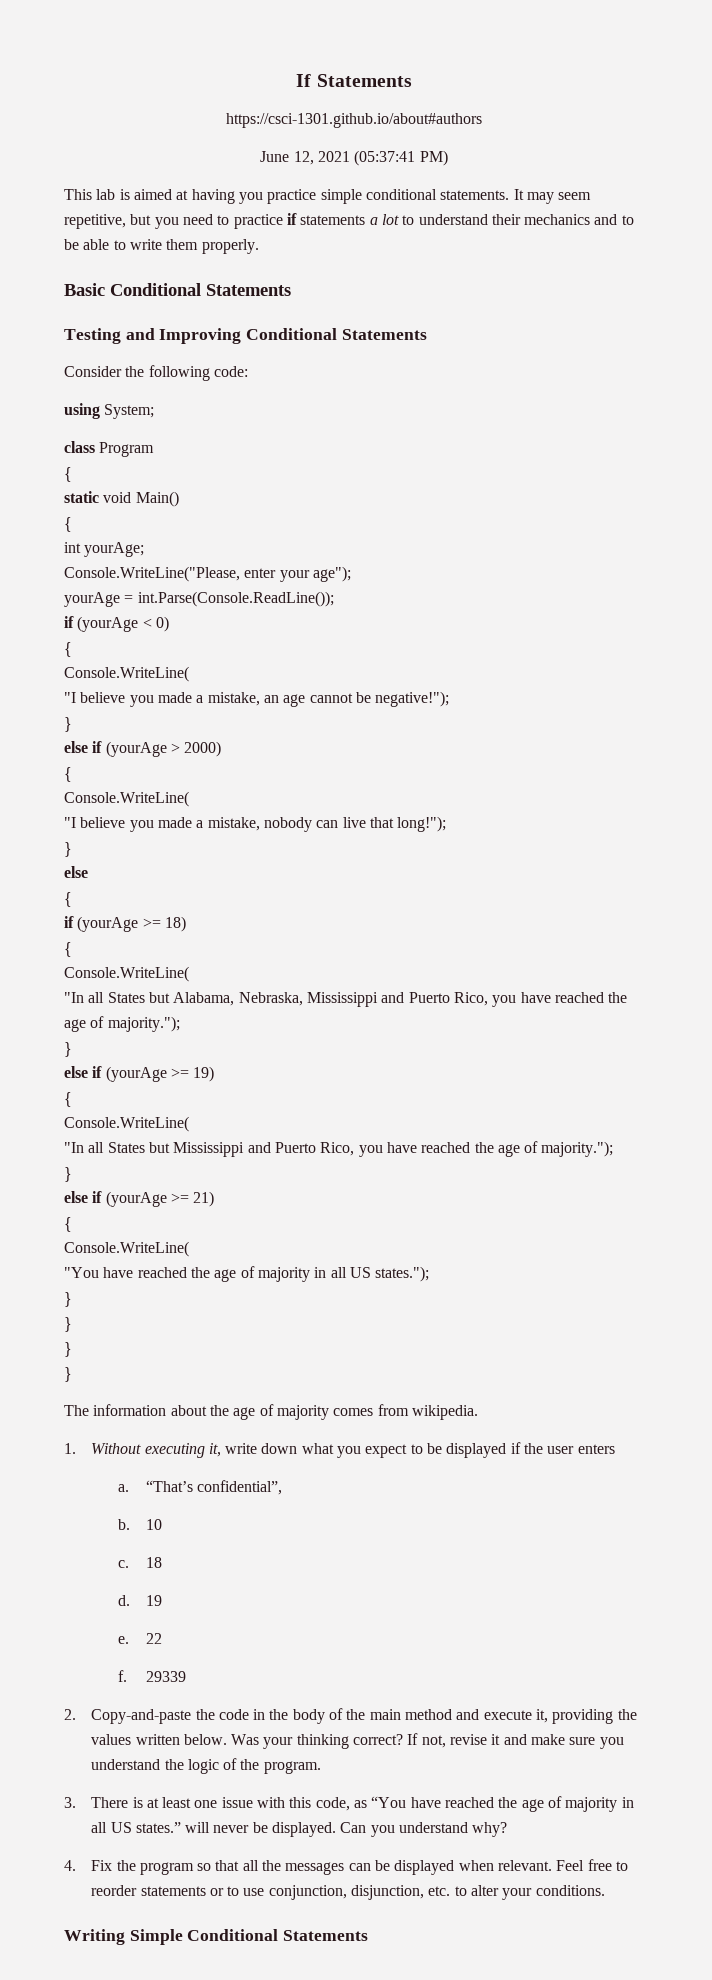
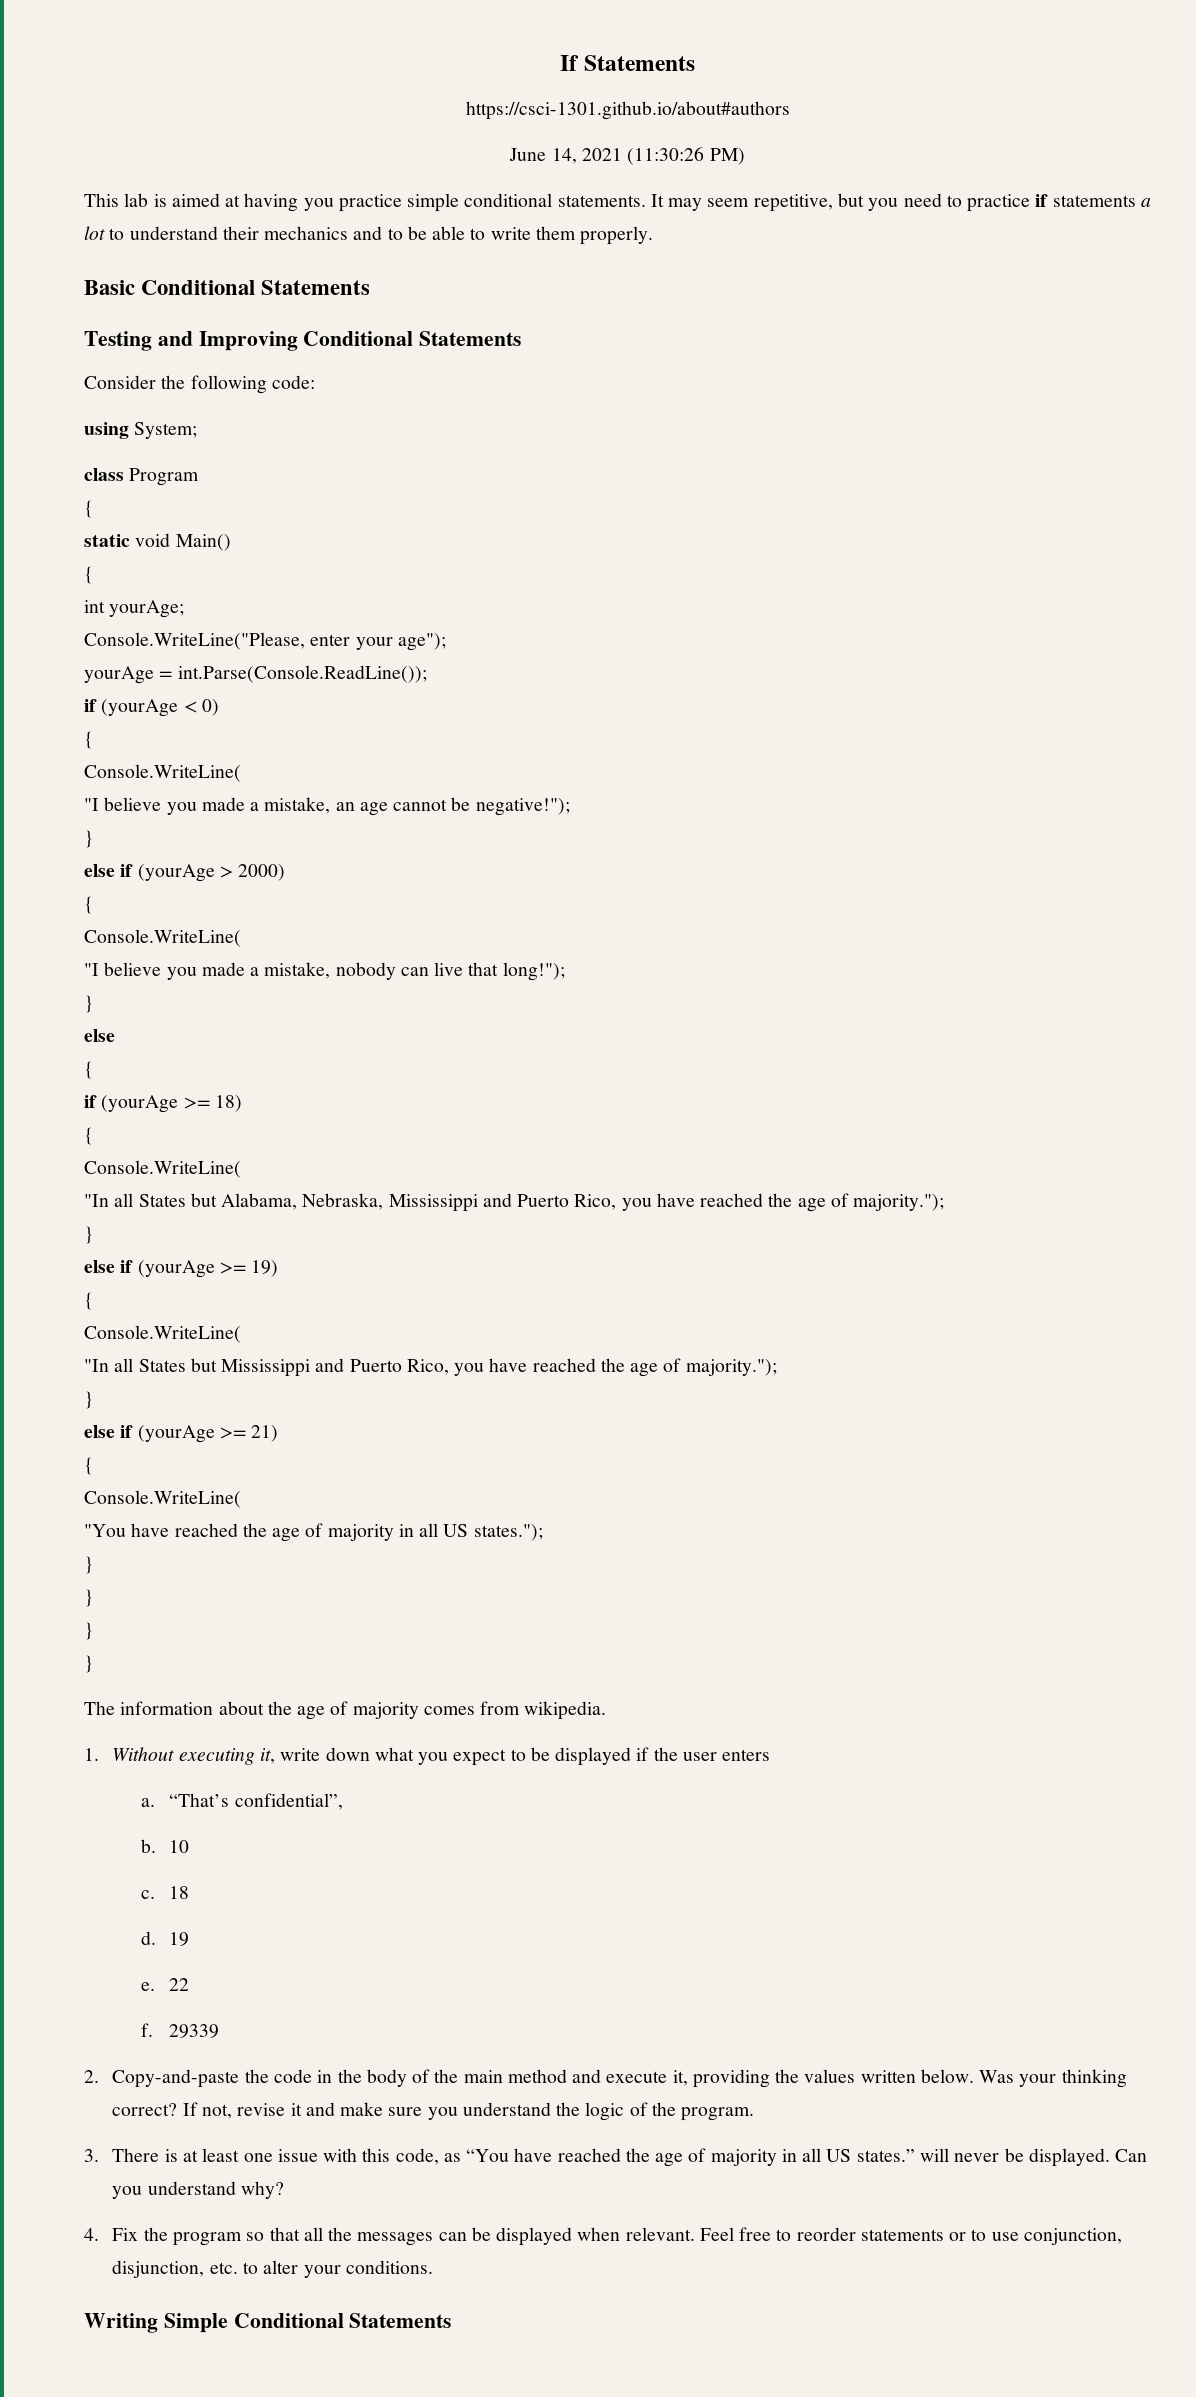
- June 12, 2021 (05:37:41 PM)
+ June 14, 2021 (11:30:26 PM)

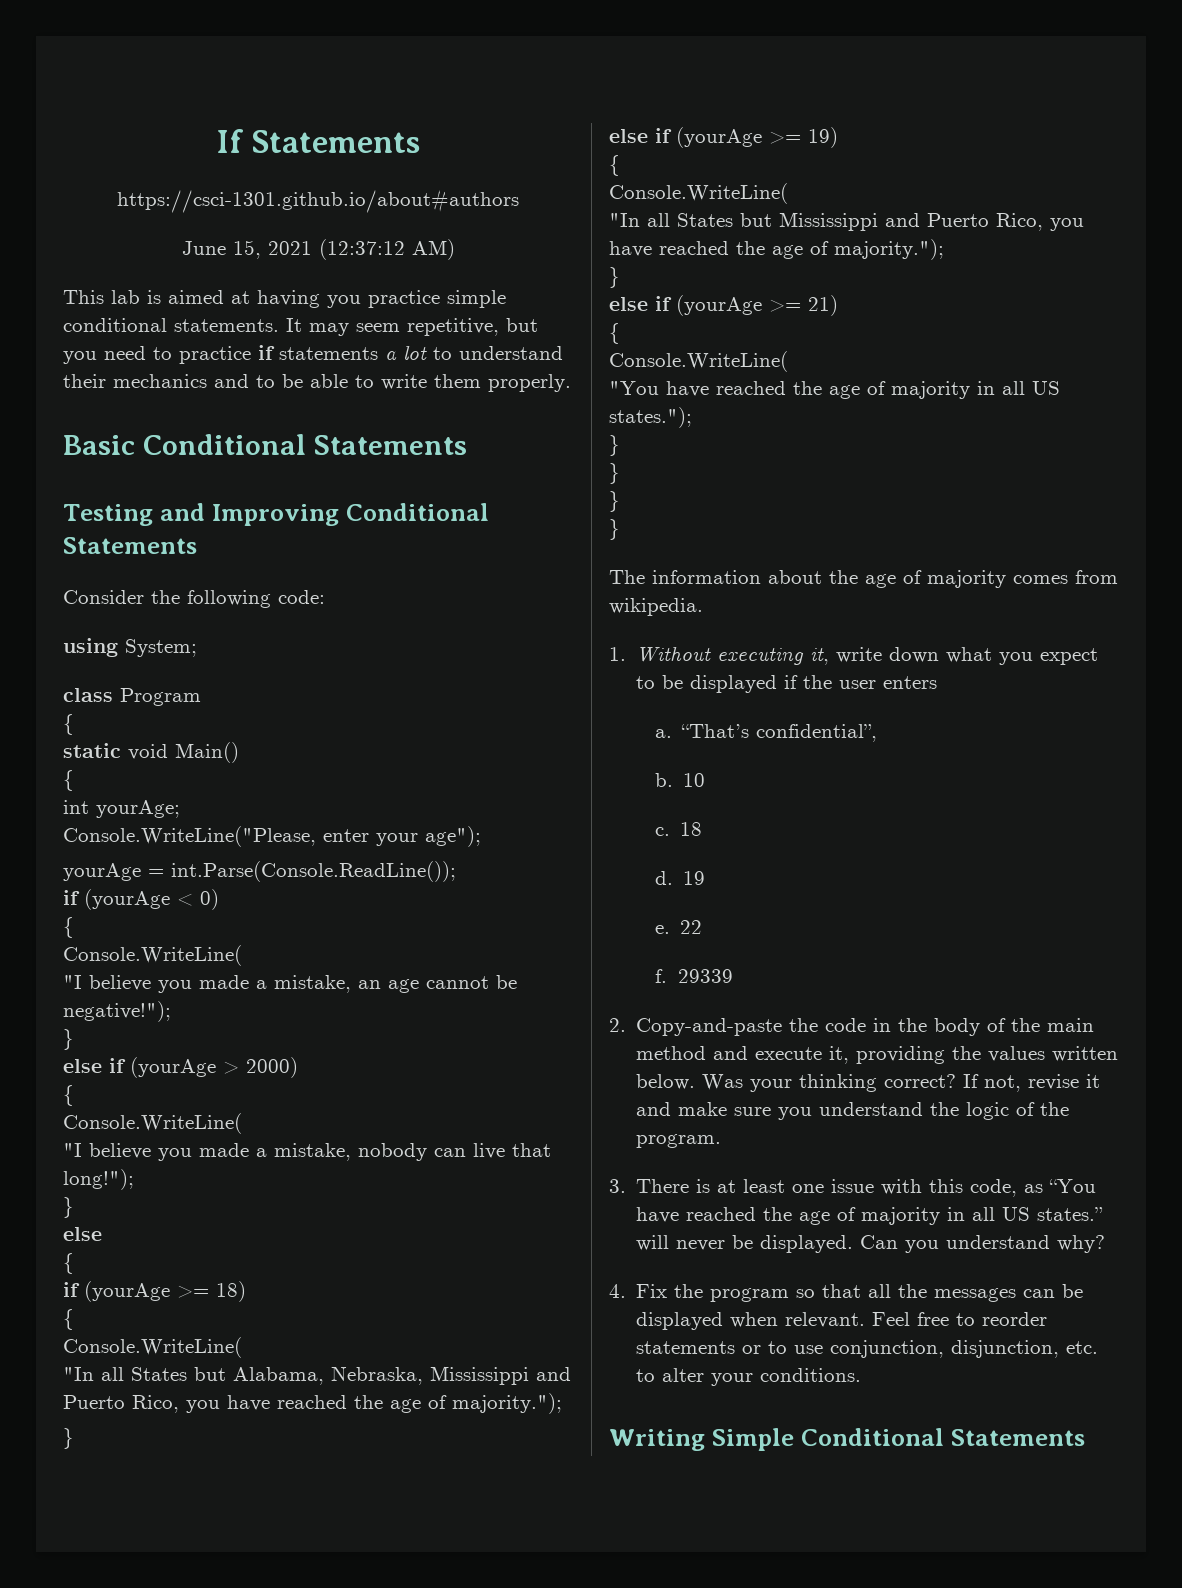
- June 14, 2021 (11:30:26 PM)
+ June 15, 2021 (12:37:12 AM)

